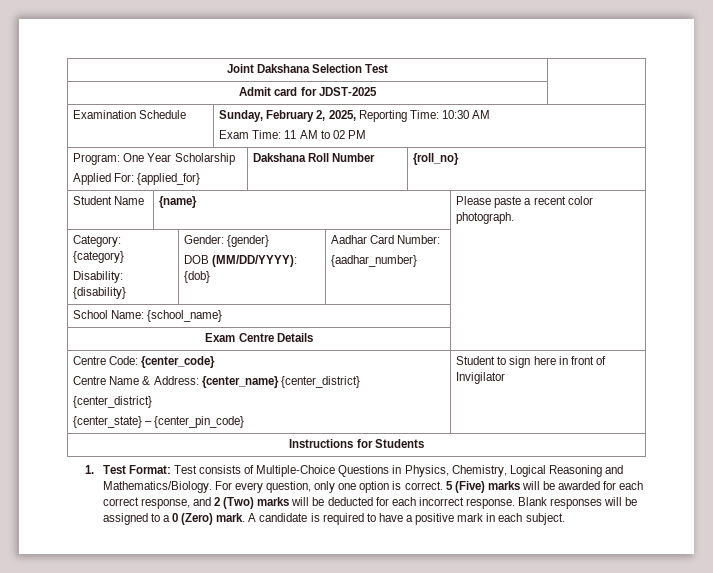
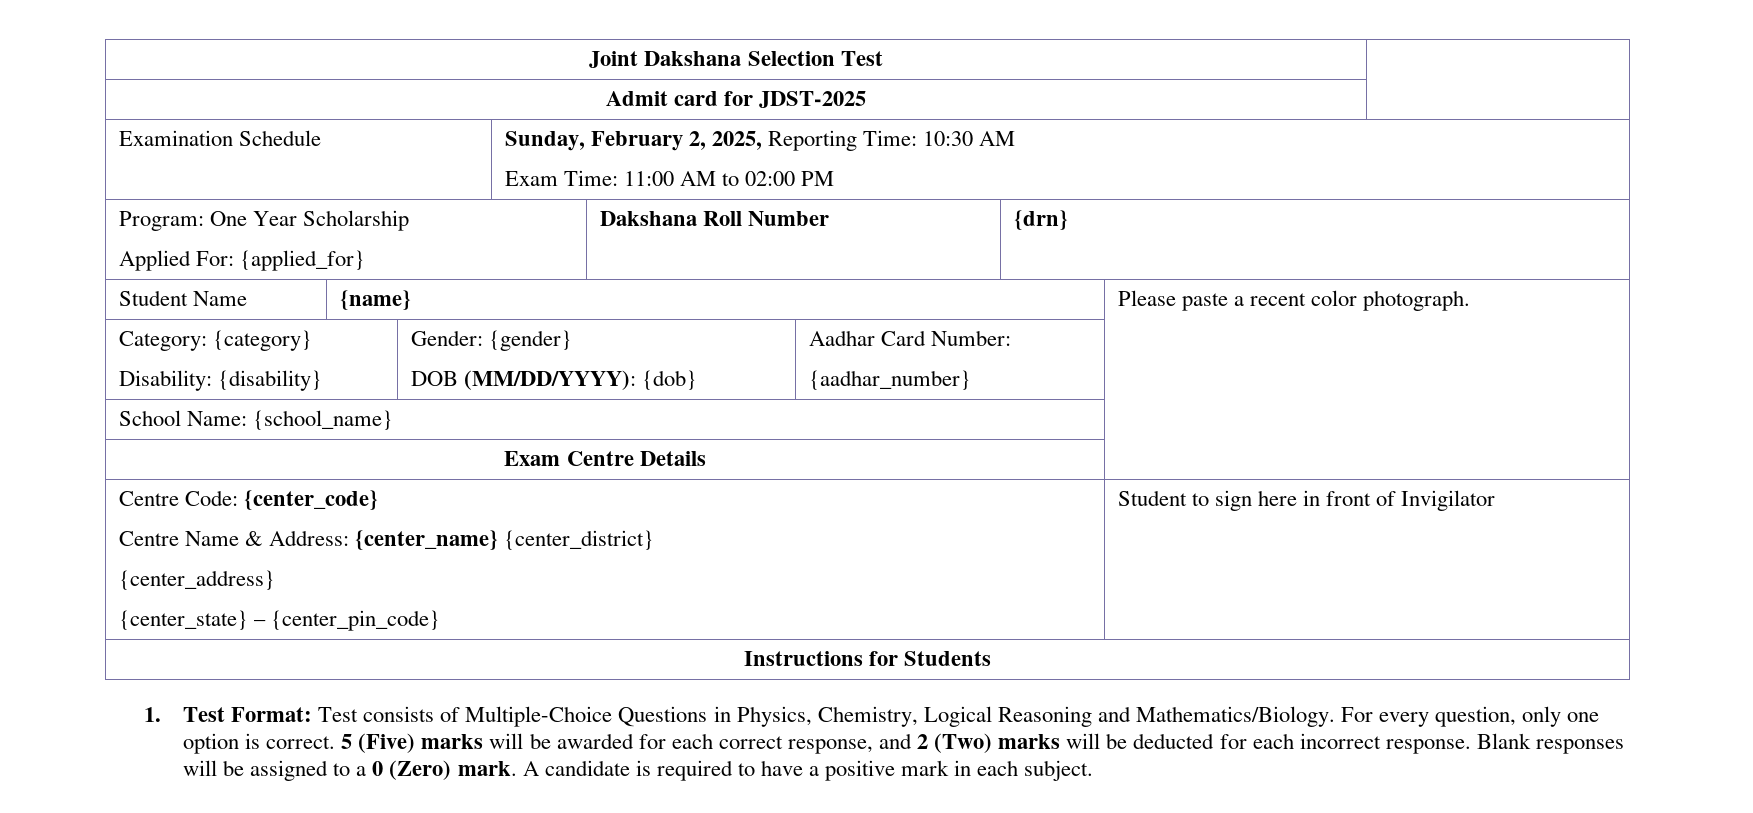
  Examination Schedule | Sunday, February 2, 2025, Reporting Time: 10:30 AM
- Exam Time: 11 AM to 02 PM
+ Exam Time: 11:00 AM to 02:00 PM
  Program: One Year Scholarship
- Applied For: {applied_for} | Dakshana Roll Number | {roll_no}
+ Applied For: {applied_for} | Dakshana Roll Number | {drn}
  Centre Code: {center_code}
  Centre Name & Address: {center_name} {center_district}
- {center_district}
+ {center_address}

